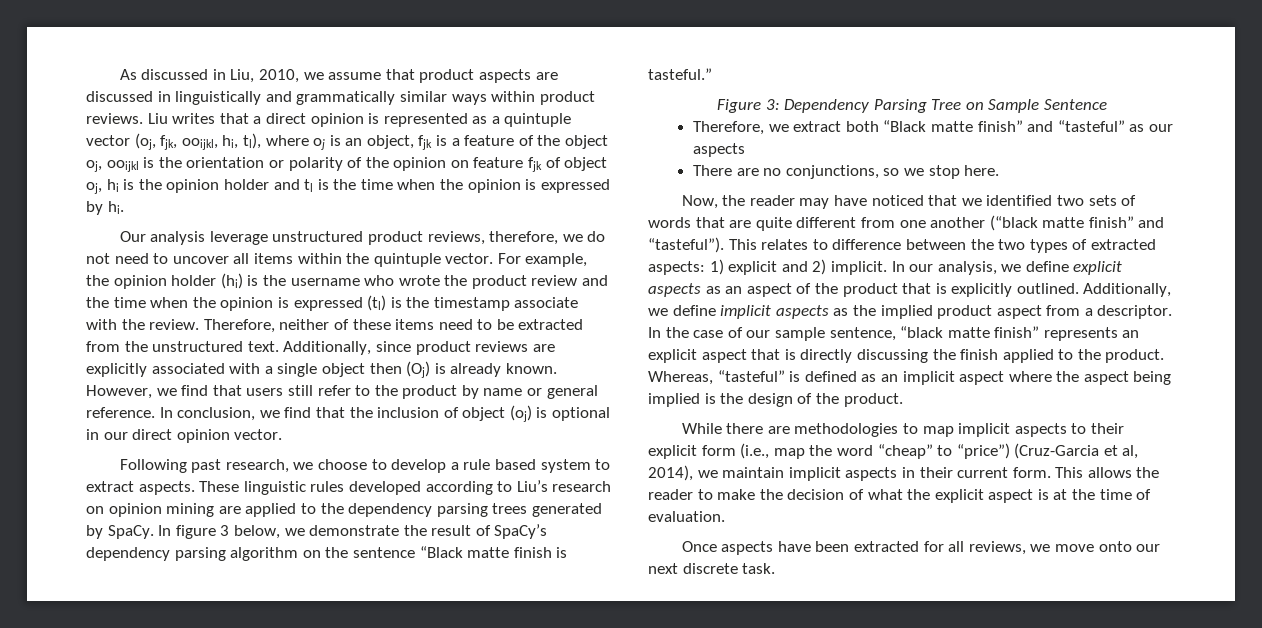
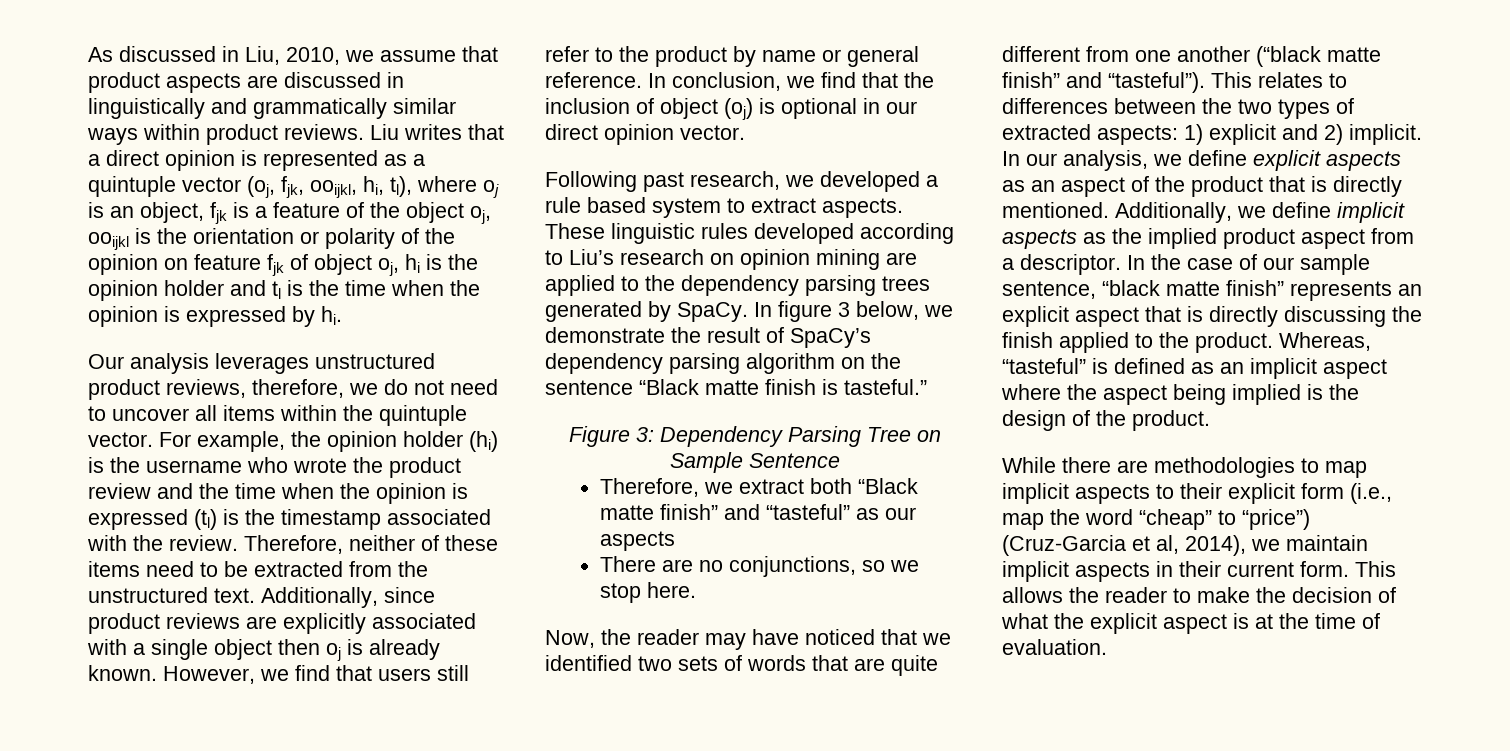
- Our analysis leverage unstructured product reviews, therefore, we do not need to uncover all items within the quintuple vector.
+ Our analysis leverages unstructured product reviews, therefore, we do not need to uncover all items within the quintuple vector.
- For example, the opinion holder (hi) is the username who wrote the product review and the time when the opinion is expressed (tl) is the timestamp associate with the review.
+ For example, the opinion holder (hi) is the username who wrote the product review and the time when the opinion is expressed (tl) is the timestamp associated with the review.
- Additionally, since product reviews are explicitly associated with a single object then (Oj) is already known.
+ Additionally, since product reviews are explicitly associated with a single object then oj is already known.
- Following past research, we choose to develop a rule based system to extract aspects.
+ Following past research, we developed a rule based system to extract aspects.
- This relates to difference between the two types of extracted aspects: 1) explicit and 2) implicit.
+ This relates to differences between the two types of extracted aspects: 1) explicit and 2) implicit.
- In our analysis, we define explicit aspects as an aspect of the product that is explicitly outlined.
+ In our analysis, we define explicit aspects as an aspect of the product that is directly mentioned.
- Once aspects have been extracted for all reviews, we move onto our next discrete task.

